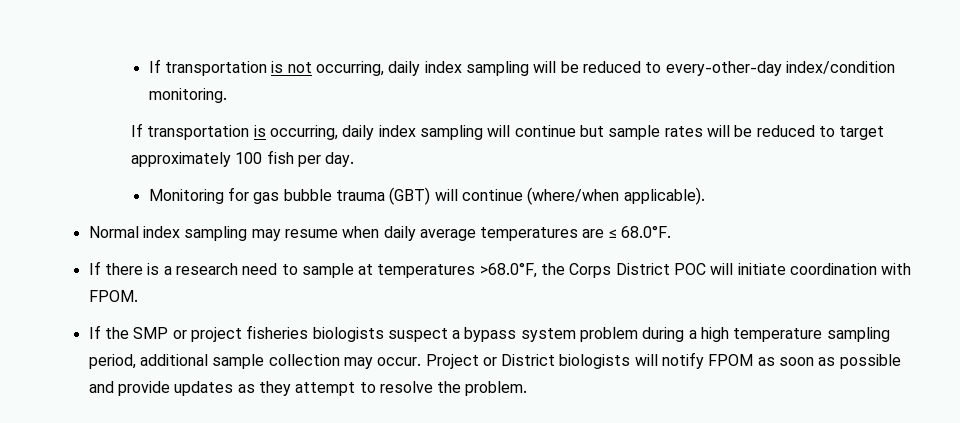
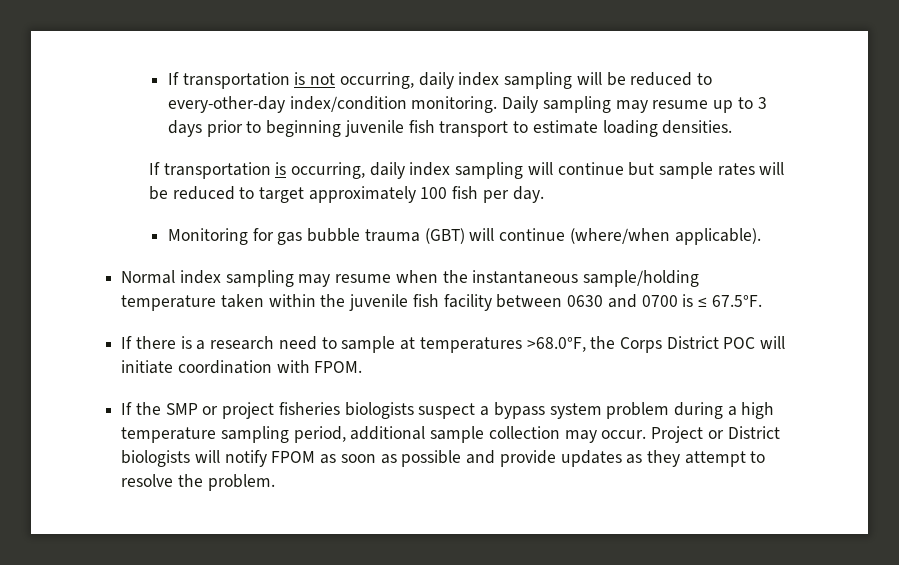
+ Daily sampling may resume up to 3 days prior to beginning juvenile fish transport to estimate loading densities.
- Normal index sampling may resume when daily average temperatures are ≤ 68.0°F.
+ Normal index sampling may resume when the instantaneous sample/holding temperature taken within the juvenile fish facility between 0630 and 0700 is ≤ 67.5°F.

